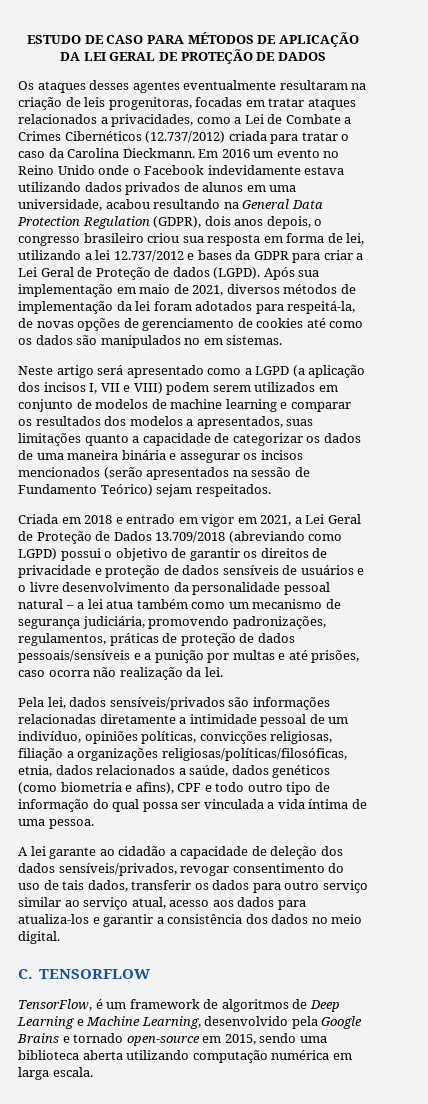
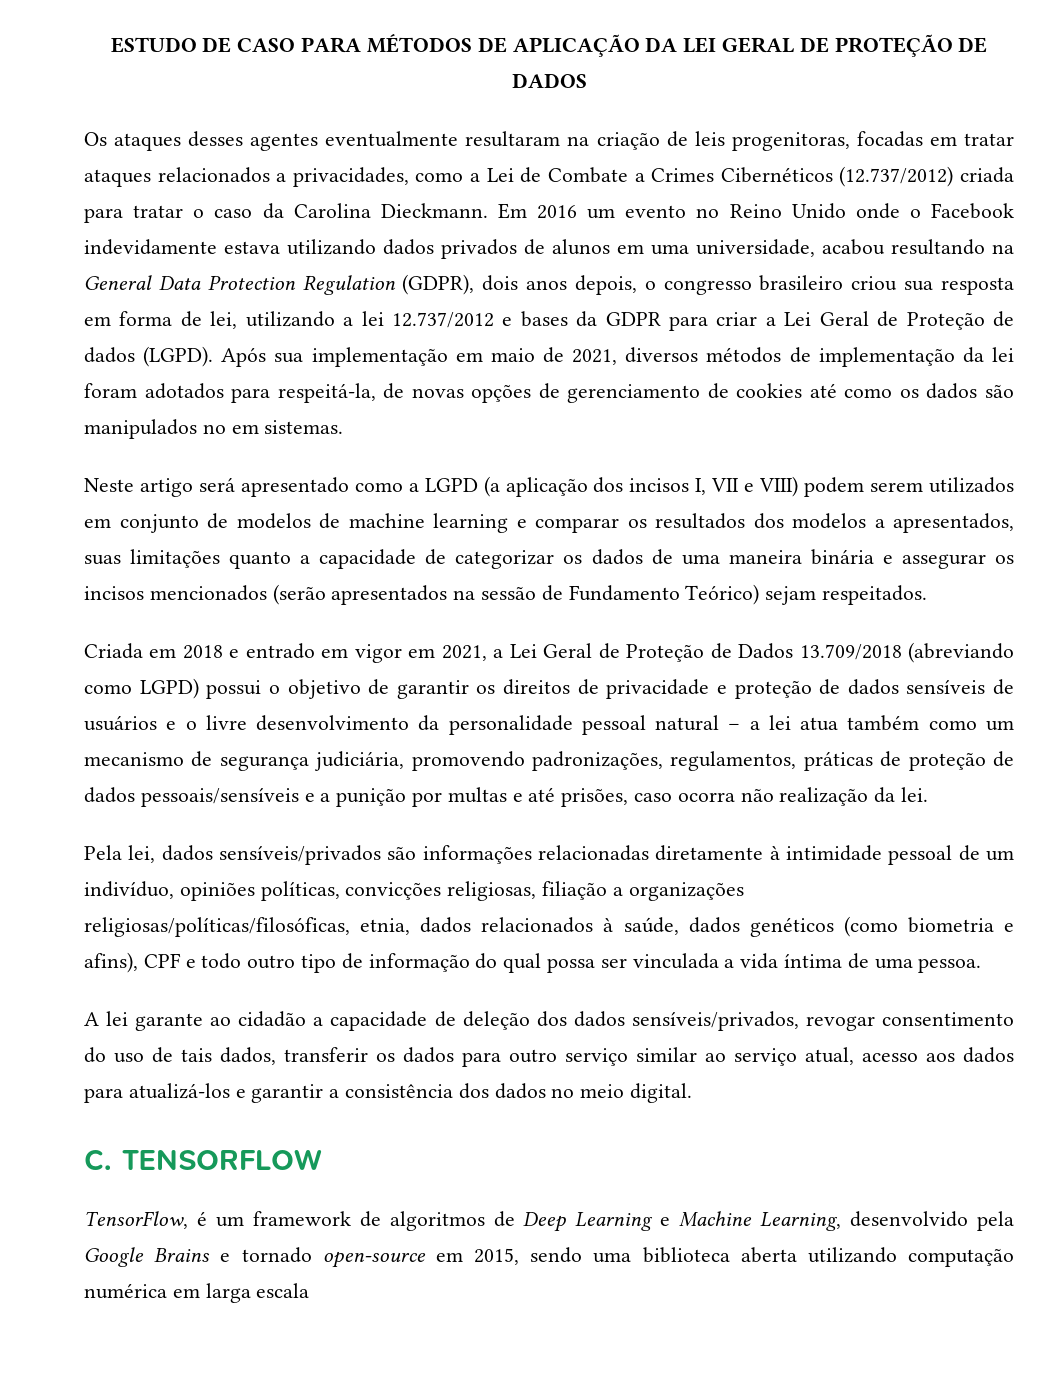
- Pela lei, dados sensíveis/privados são informações relacionadas diretamente a intimidade pessoal de um indivíduo, opiniões políticas, convicções religiosas, filiação a organizações religiosas/políticas/filosóficas, etnia, dados relacionados a saúde, dados genéticos (como biometria e afins), CPF e todo outro tipo de informação do qual possa ser vinculada a vida íntima de uma pessoa.
+ Pela lei, dados sensíveis/privados são informações relacionadas diretamente à intimidade pessoal de um indivíduo, opiniões políticas, convicções religiosas, filiação a organizações religiosas/políticas/filosóficas, etnia, dados relacionados à saúde, dados genéticos (como biometria e afins), CPF e todo outro tipo de informação do qual possa ser vinculada a vida íntima de uma pessoa.
- A lei garante ao cidadão a capacidade de deleção dos dados sensíveis/privados, revogar consentimento do uso de tais dados, transferir os dados para outro serviço similar ao serviço atual, acesso aos dados para atualiza-los e garantir a consistência dos dados no meio digital.
+ A lei garante ao cidadão a capacidade de deleção dos dados sensíveis/privados, revogar consentimento do uso de tais dados, transferir os dados para outro serviço similar ao serviço atual, acesso aos dados para atualizá-los e garantir a consistência dos dados no meio digital.
- TensorFlow, é um framework de algoritmos de Deep Learning e Machine Learning, desenvolvido pela Google Brains e tornado open-source em 2015, sendo uma biblioteca aberta utilizando computação numérica em larga escala.
+ TensorFlow, é um framework de algoritmos de Deep Learning e Machine Learning, desenvolvido pela Google Brains e tornado open-source em 2015, sendo uma biblioteca aberta utilizando computação numérica em larga escala

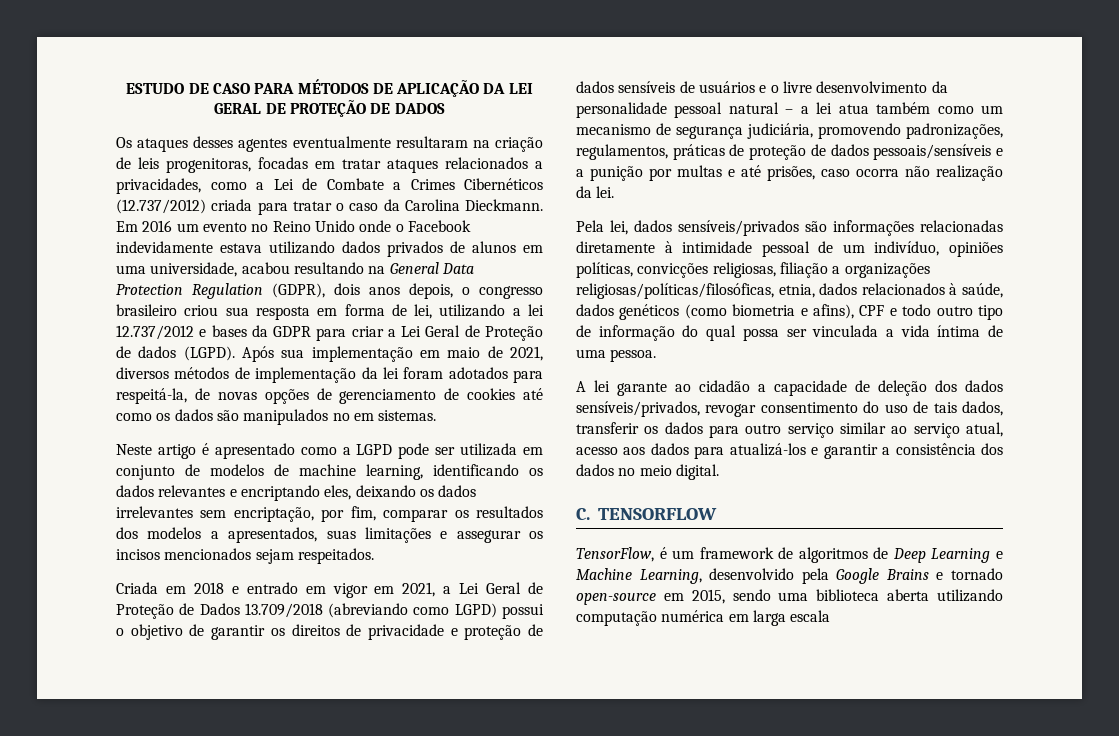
- Neste artigo será apresentado como a LGPD (a aplicação dos incisos I, VII e VIII) podem serem utilizados em conjunto de modelos de machine learning e comparar os resultados dos modelos a apresentados, suas limitações quanto a capacidade de categorizar os dados de uma maneira binária e assegurar os incisos mencionados (serão apresentados na sessão de Fundamento Teórico) sejam respeitados.
+ Neste artigo é apresentado como a LGPD pode ser utilizada em conjunto de modelos de machine learning, identificando os dados relevantes e encriptando eles, deixando os dados irrelevantes sem encriptação, por fim, comparar os resultados dos modelos a apresentados, suas limitações e assegurar os incisos mencionados sejam respeitados.

